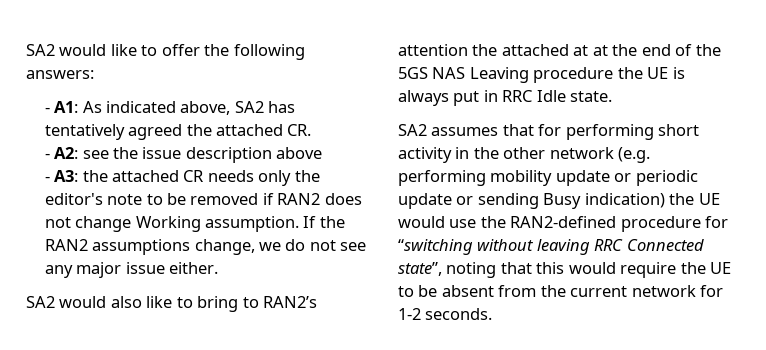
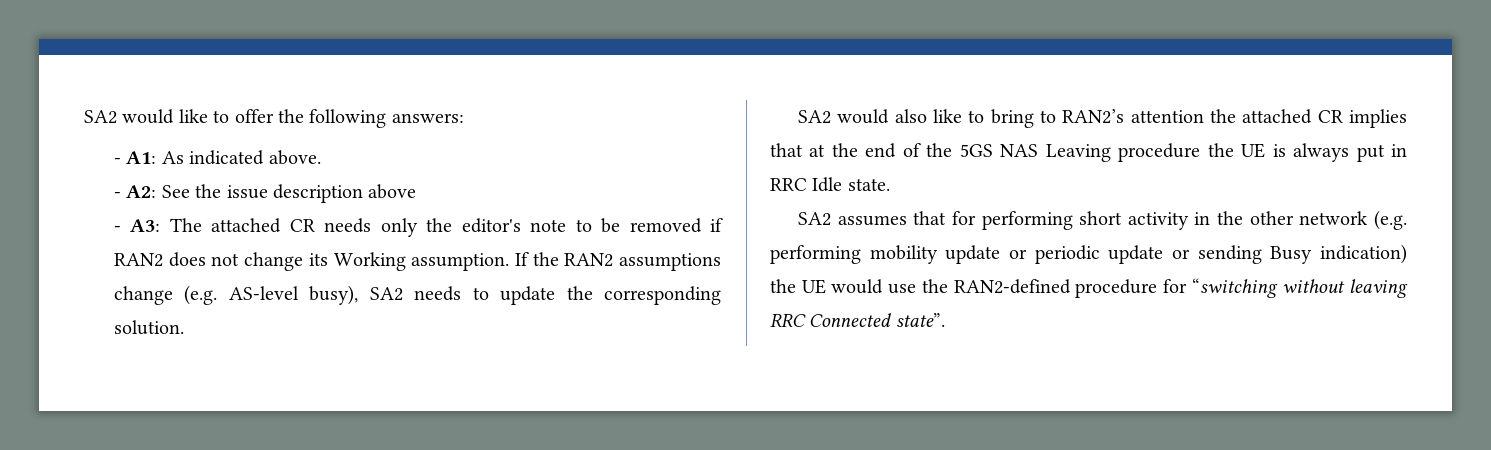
- - A1: As indicated above, SA2 has tentatively agreed the attached CR.
+ - A1: As indicated above.
- - A2: see the issue description above
+ - A2: See the issue description above
- - A3: the attached CR needs only the editor's note to be removed if RAN2 does not change Working assumption.
+ - A3: The attached CR needs only the editor's note to be removed if RAN2 does not change its Working assumption.
- If the RAN2 assumptions change, we do not see any major issue either.
+ If the RAN2 assumptions change (e.g. AS-level busy), SA2 needs to update the corresponding solution.
- SA2 would also like to bring to RAN2’s attention the attached at at the end of the 5GS NAS Leaving procedure the UE is always put in RRC Idle state.
+ SA2 would also like to bring to RAN2’s attention the attached CR implies that at the end of the 5GS NAS Leaving procedure the UE is always put in RRC Idle state.
- SA2 assumes that for performing short activity in the other network (e.g. performing mobility update or periodic update or sending Busy indication) the UE would use the RAN2-defined procedure for “switching without leaving RRC Connected state”, noting that this would require the UE to be absent from the current network for 1-2 seconds.
+ SA2 assumes that for performing short activity in the other network (e.g. performing mobility update or periodic update or sending Busy indication) the UE would use the RAN2-defined procedure for “switching without leaving RRC Connected state”.

